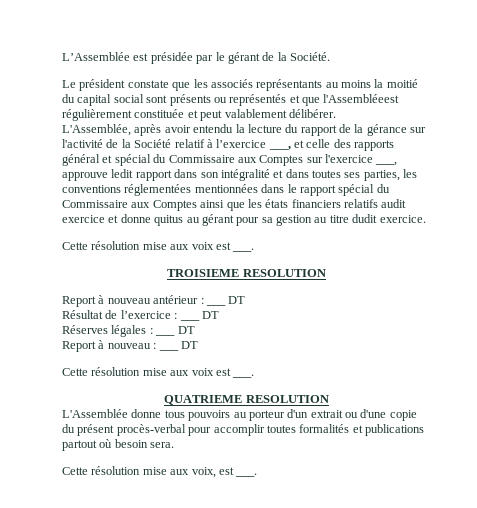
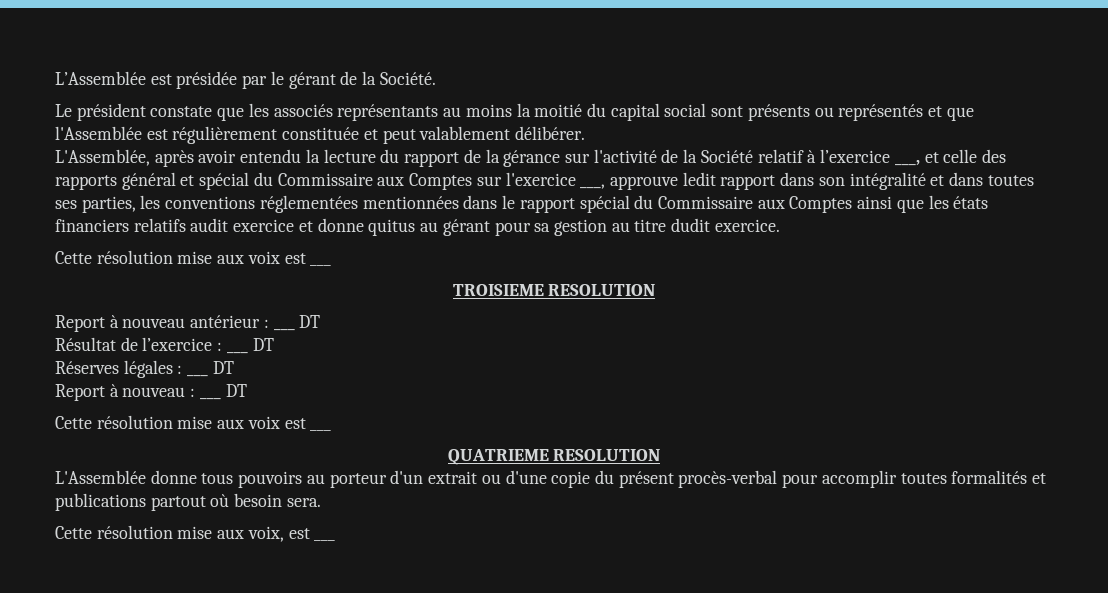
- Le président constate que les associés représentants au moins la moitié du capital social sont présents ou représentés et que l'Assembléeest régulièrement constituée et peut valablement délibérer.
+ Le président constate que les associés représentants au moins la moitié du capital social sont présents ou représentés et que l'Assemblée est régulièrement constituée et peut valablement délibérer.
  L'Assemblée, après avoir entendu la lecture du rapport de la gérance sur l'activité de la Société relatif à l’exercice ___, et celle des rapports général et spécial du Commissaire aux Comptes sur l'exercice ___, approuve ledit rapport dans son intégralité et dans toutes ses parties, les conventions réglementées mentionnées dans le rapport spécial du Commissaire aux Comptes ainsi que les états financiers relatifs audit exercice et donne quitus au gérant pour sa gestion au titre dudit exercice.
- Cette résolution mise aux voix est ___.
+ Cette résolution mise aux voix est ___
  Report à nouveau : ___ DT
- Cette résolution mise aux voix est ___.
+ Cette résolution mise aux voix est ___
- Cette résolution mise aux voix, est ___.
+ Cette résolution mise aux voix, est ___

